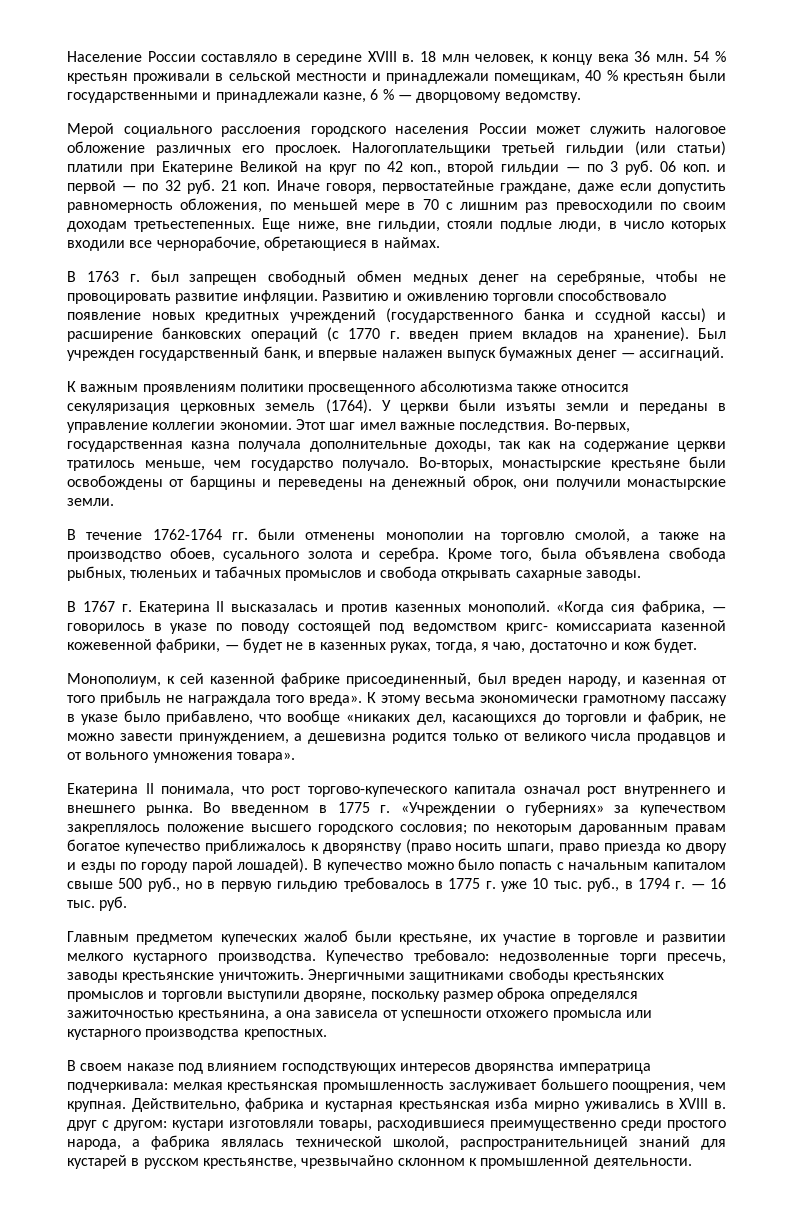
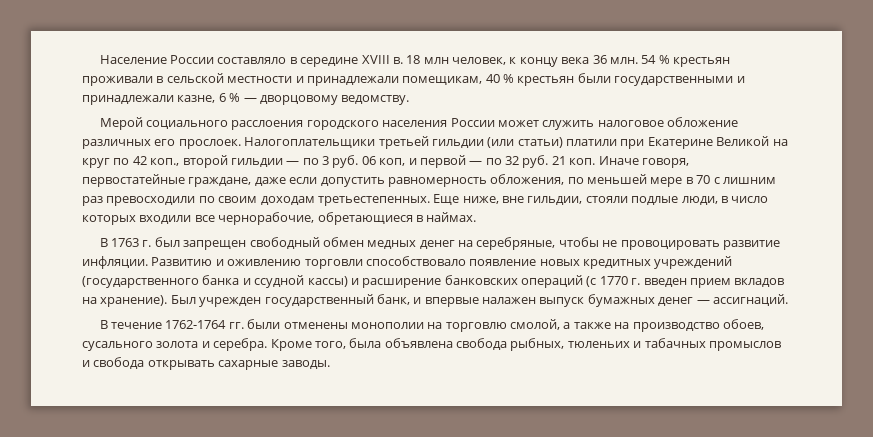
- Налогоплательщики третьей гильдии (или статьи) платили при Екатерине Великой на круг по 42 коп., второй гильдии — по 3 руб. 06 коп. и первой — по 32 руб. 21 коп.
+ Налогоплательщики третьей гильдии (или статьи) платили при Екатерине Великой на круг по 42 коп., второй гильдии — по 3 руб. 06 коп, и первой — по 32 руб. 21 коп.
- К важным проявлениям политики просвещенного абсолютизма также относится секуляризация церковных земель (1764). У церкви были изъяты земли и переданы в управление коллегии экономии. Этот шаг имел важные последствия. Во-первых, государственная казна получала дополнительные доходы, так как на содержание церкви тратилось меньше, чем государство получало. Во-вторых, монастырские крестьяне были освобождены от барщины и переведены на денежный оброк, они получили монастырские земли.
- В 1767 г. Екатерина II высказалась и против казенных монополий. «Когда сия фабрика, — говорилось в указе по поводу состоящей под ведомством кригс- комиссариата казенной кожевенной фабрики, — будет не в казенных руках, тогда, я чаю, достаточно и кож будет.
- Монополиум, к сей казенной фабрике присоединенный, был вреден народу, и казенная от того прибыль не награждала того вреда». К этому весьма экономически грамотному пассажу в указе было прибавлено, что вообще «никаких дел, касающихся до торговли и фабрик, не можно завести принуждением, а дешевизна родится только от великого числа продавцов и от вольного умножения товара».
- Екатерина II понимала, что рост торгово-купеческого капитала означал рост внутреннего и внешнего рынка. Во введенном в 1775 г. «Учреждении о губерниях» за купечеством закреплялось положение высшего городского сословия; по некоторым дарованным правам богатое купечество приближалось к дворянству (право носить шпаги, право приезда ко двору и езды по городу парой лошадей). В купечество можно было попасть с начальным капиталом свыше 500 руб., но в первую гильдию требовалось в 1775 г. уже 10 тыс. руб., в 1794 г. — 16 тыс. руб.
- Главным предметом купеческих жалоб были крестьяне, их участие в торговле и развитии мелкого кустарного производства. Купечество требовало: недозволенные торги пресечь, заводы крестьянские уничтожить. Энергичными защитниками свободы крестьянских промыслов и торговли выступили дворяне, поскольку размер оброка определялся зажиточностью крестьянина, а она зависела от успешности отхожего промысла или кустарного производства крепостных.
- В своем наказе под влиянием господствующих интересов дворянства императрица подчеркивала: мелкая крестьянская промышленность заслуживает большего поощрения, чем крупная. Действительно, фабрика и кустарная крестьянская изба мирно уживались в XVIII в. друг с другом: кустари изготовляли товары, расходившиеся преимущественно среди простого народа, а фабрика являлась технической школой, распространительницей знаний для кустарей в русском крестьянстве, чрезвычайно склонном к промышленной деятельности.

